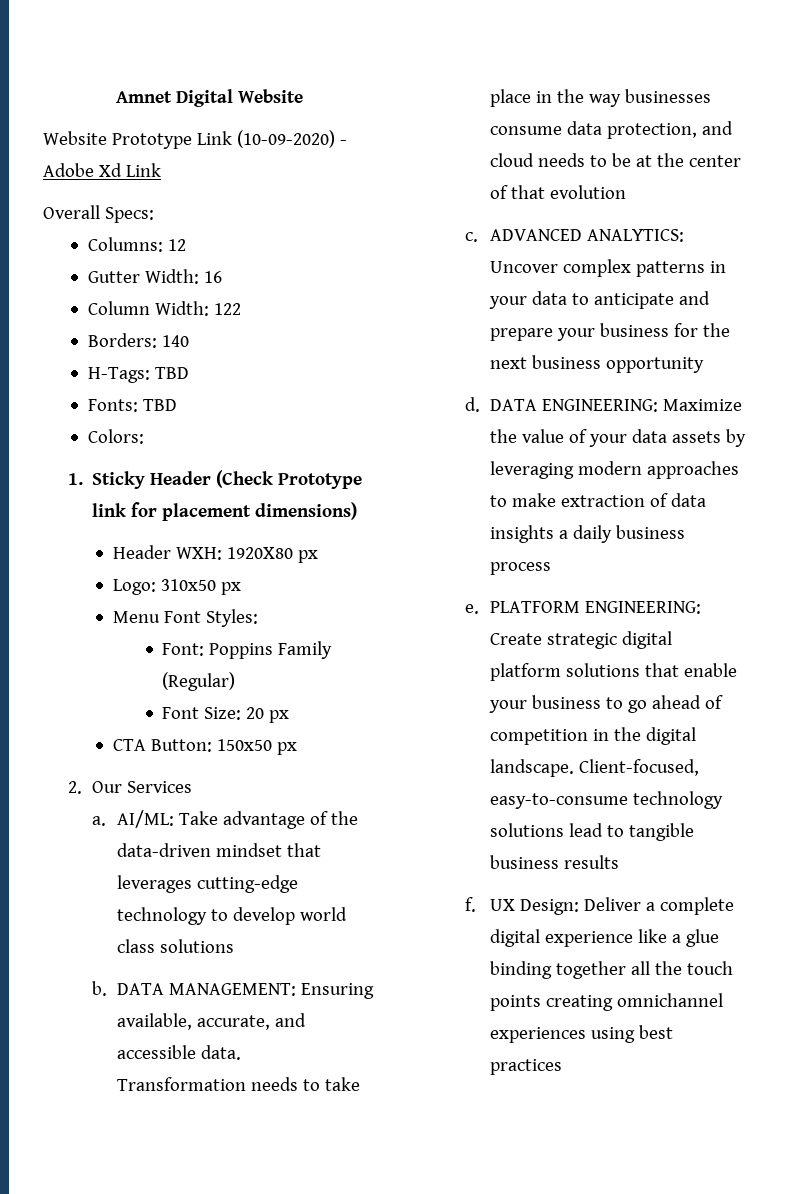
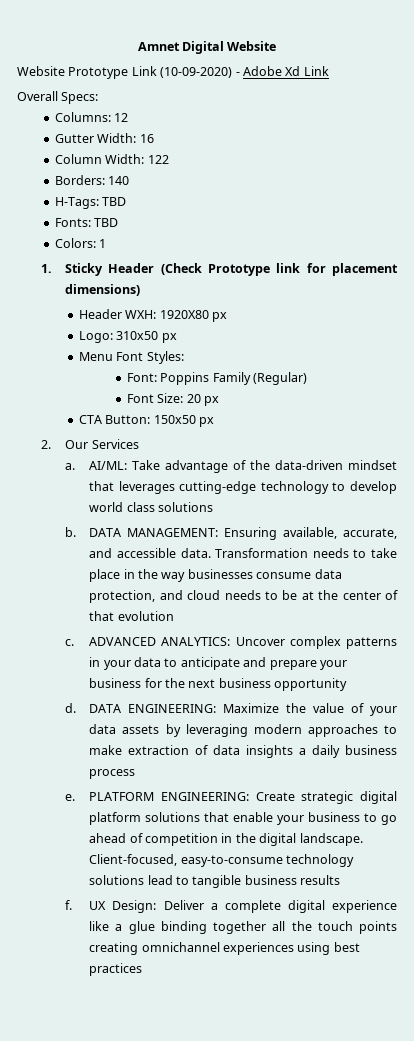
- Colors:
+ Colors: 1

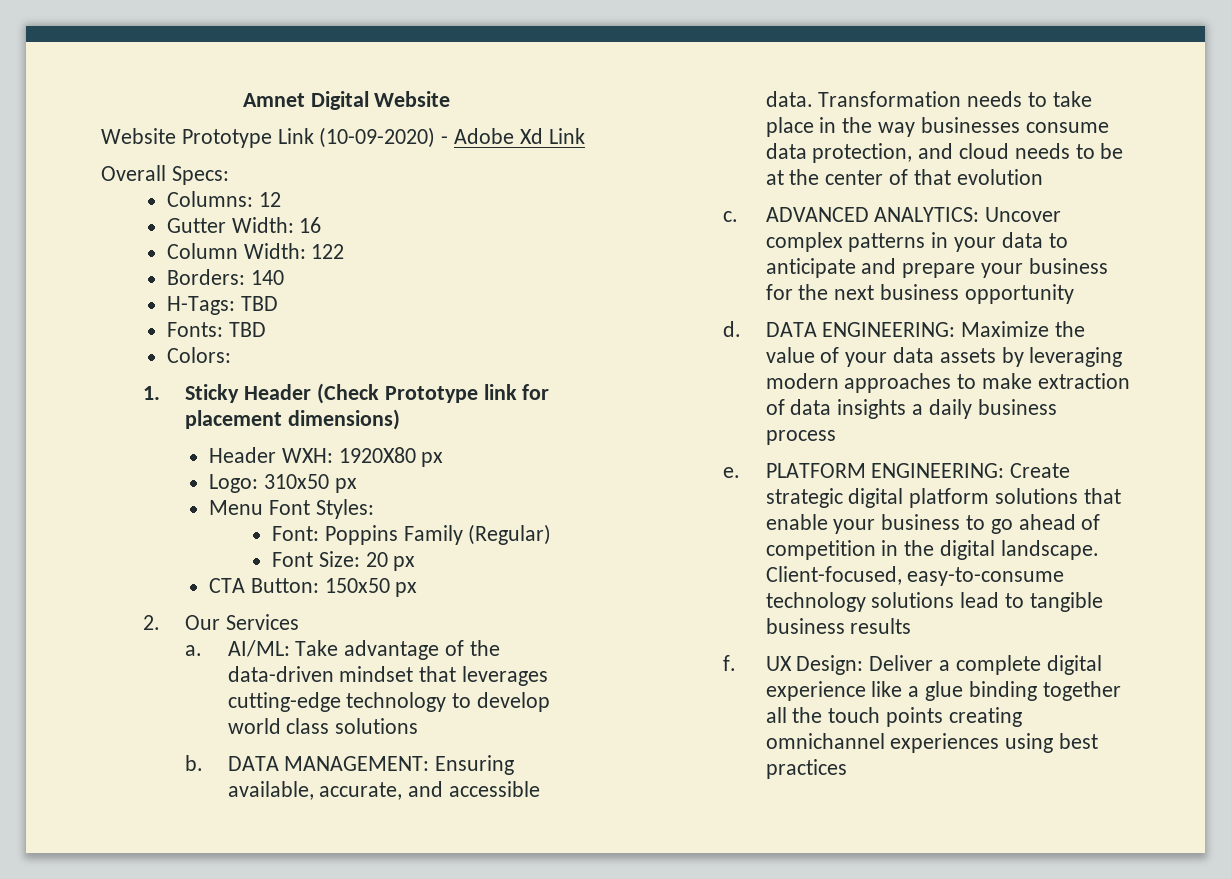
- Colors: 1
+ Colors:

